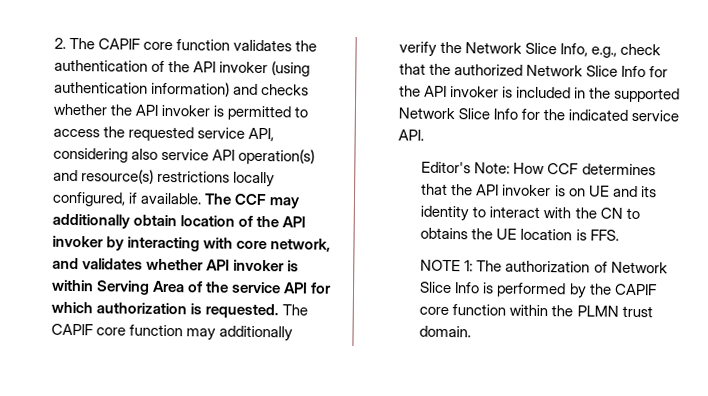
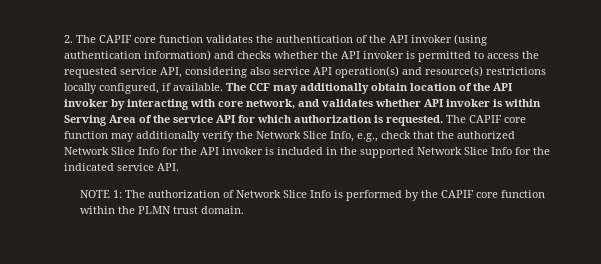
- Editor's Note: How CCF determines that the API invoker is on UE and its identity to interact with the CN to obtains the UE location is FFS.

